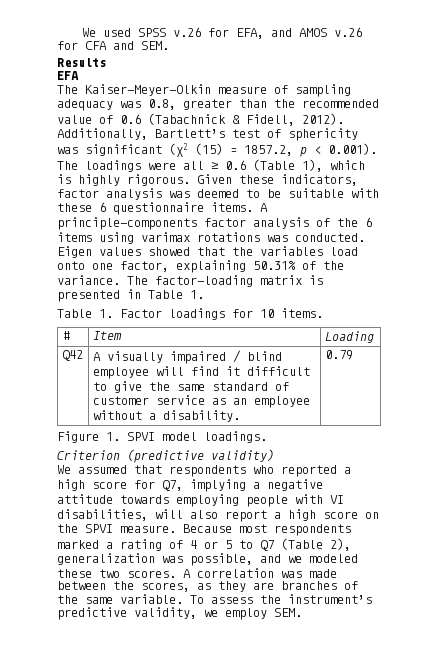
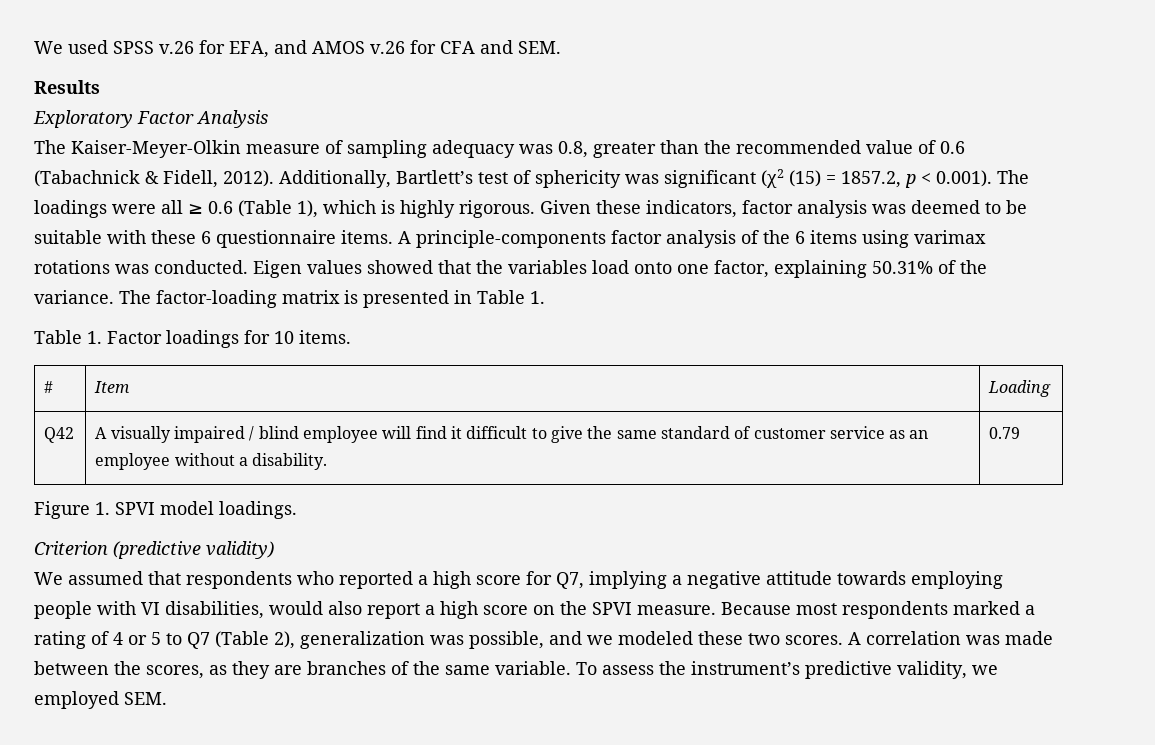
- EFA
+ Exploratory Factor Analysis
- We assumed that respondents who reported a high score for Q7, implying a negative attitude towards employing people with VI disabilities, will also report a high score on the SPVI measure.
+ We assumed that respondents who reported a high score for Q7, implying a negative attitude towards employing people with VI disabilities, would also report a high score on the SPVI measure.
- To assess the instrument’s predictive validity, we employ SEM.
+ To assess the instrument’s predictive validity, we employed SEM.

